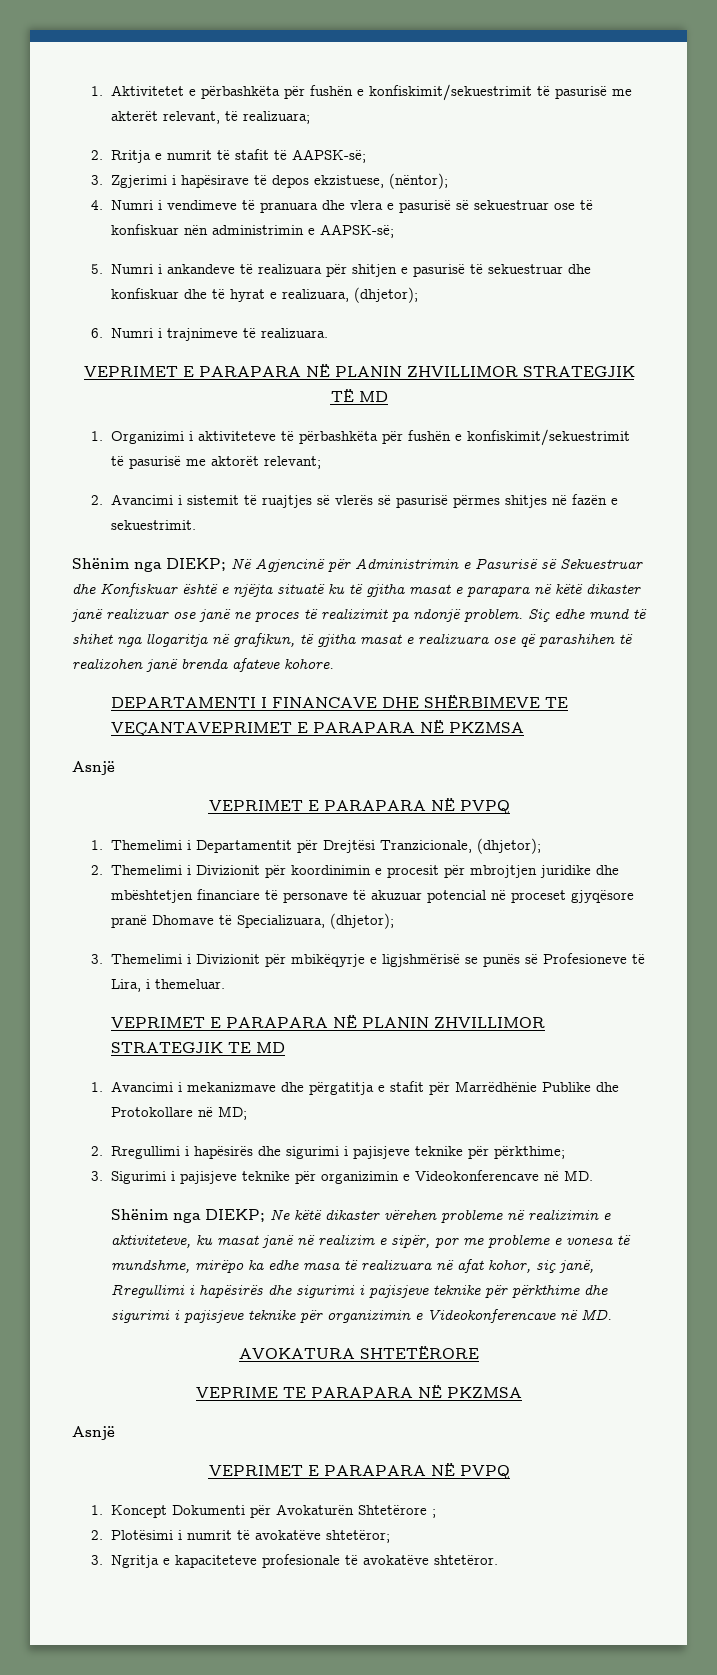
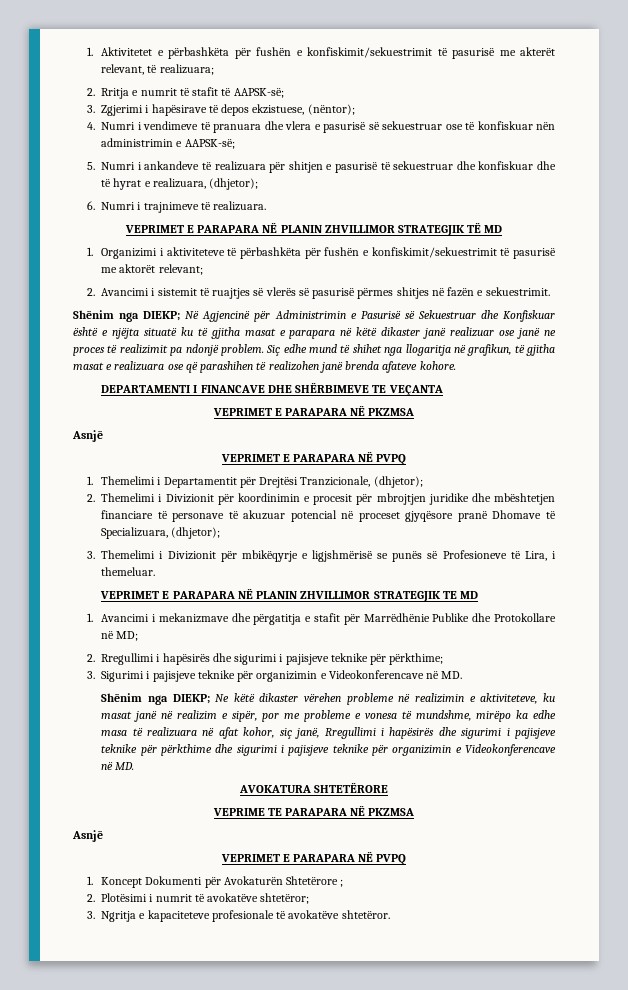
- DEPARTAMENTI I FINANCAVE DHE SHËRBIMEVE TE VEÇANTAVEPRIMET E PARAPARA NË PKZMSA
+ DEPARTAMENTI I FINANCAVE DHE SHËRBIMEVE TE VEÇANTA
+ VEPRIMET E PARAPARA NË PKZMSA

